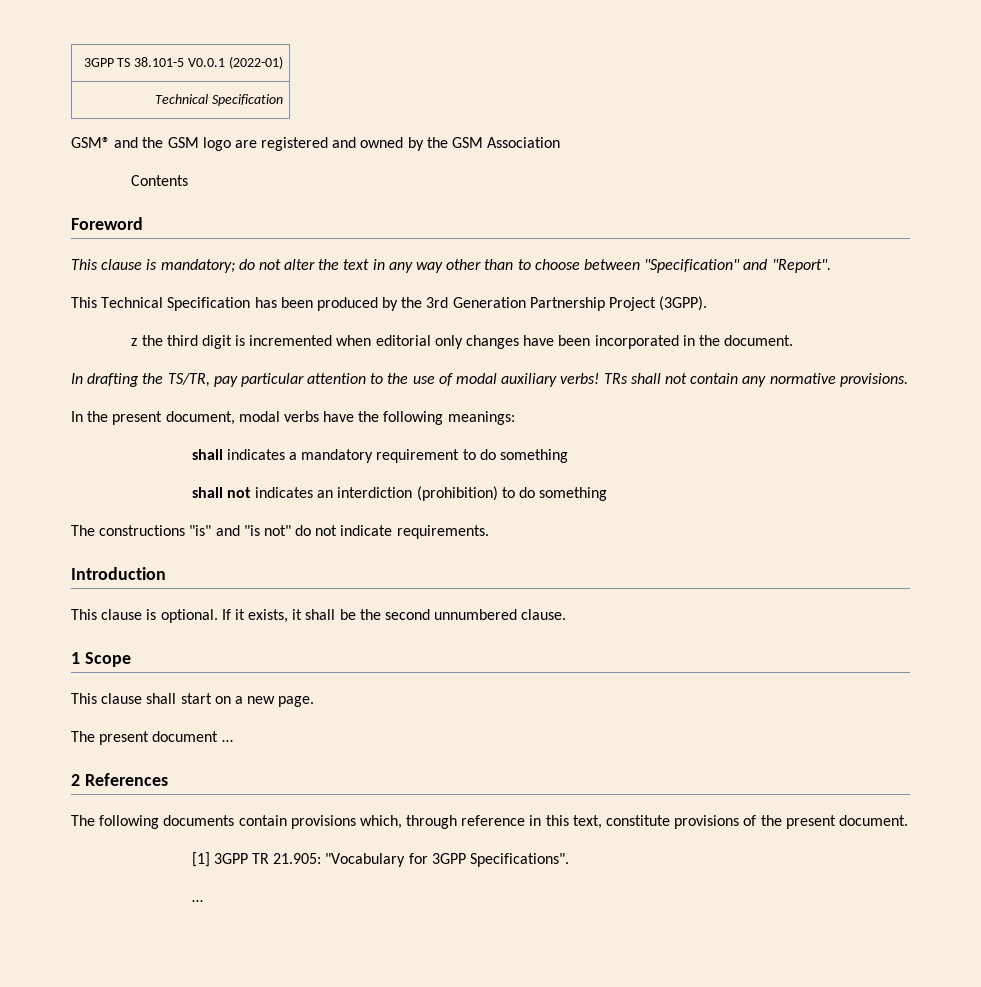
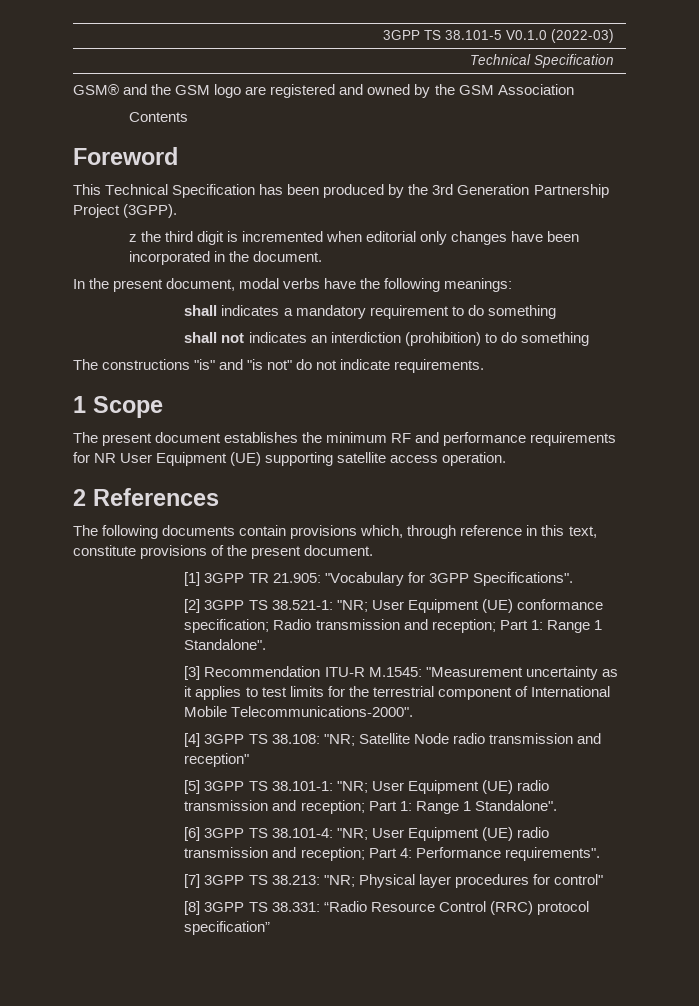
- 3GPP TS 38.101-5 V0.0.1 (2022-01)
+ 3GPP TS 38.101-5 V0.1.0 (2022-03)
- This clause is mandatory; do not alter the text in any way other than to choose between "Specification" and "Report".
- In drafting the TS/TR, pay particular attention to the use of modal auxiliary verbs! TRs shall not contain any normative provisions.
- Introduction
- This clause is optional. If it exists, it shall be the second unnumbered clause.
  1 Scope
- This clause shall start on a new page.
- The present document …
+ The present document establishes the minimum RF and performance requirements for NR User Equipment (UE) supporting satellite access operation.
  [1] 3GPP TR 21.905: "Vocabulary for 3GPP Specifications".
- …
+ [2] 3GPP TS 38.521-1: "NR; User Equipment (UE) conformance specification; Radio transmission and reception; Part 1: Range 1 Standalone".
+ [3] Recommendation ITU-R M.1545: "Measurement uncertainty as it applies to test limits for the terrestrial component of International Mobile Telecommunications-2000".
+ [4] 3GPP TS 38.108: "NR; Satellite Node radio transmission and reception"
+ [5] 3GPP TS 38.101-1: "NR; User Equipment (UE) radio transmission and reception; Part 1: Range 1 Standalone".
+ [6] 3GPP TS 38.101-4: "NR; User Equipment (UE) radio transmission and reception; Part 4: Performance requirements".
+ [7] 3GPP TS 38.213: "NR; Physical layer procedures for control"
+ [8] 3GPP TS 38.331: “Radio Resource Control (RRC) protocol specification”

